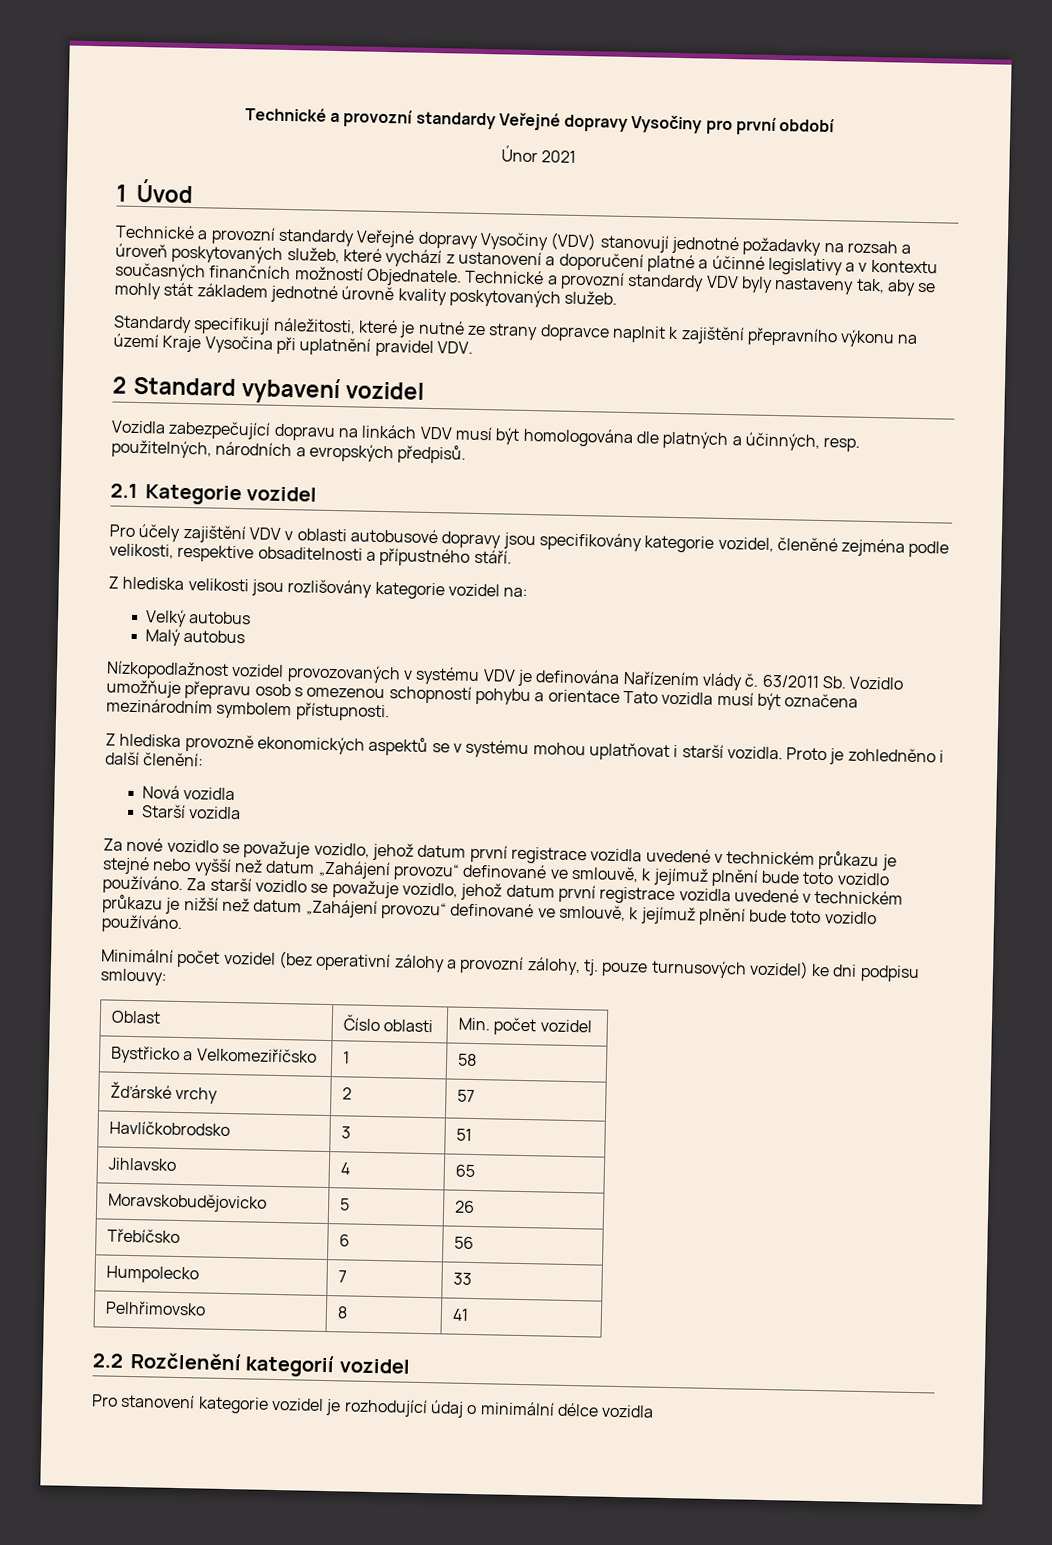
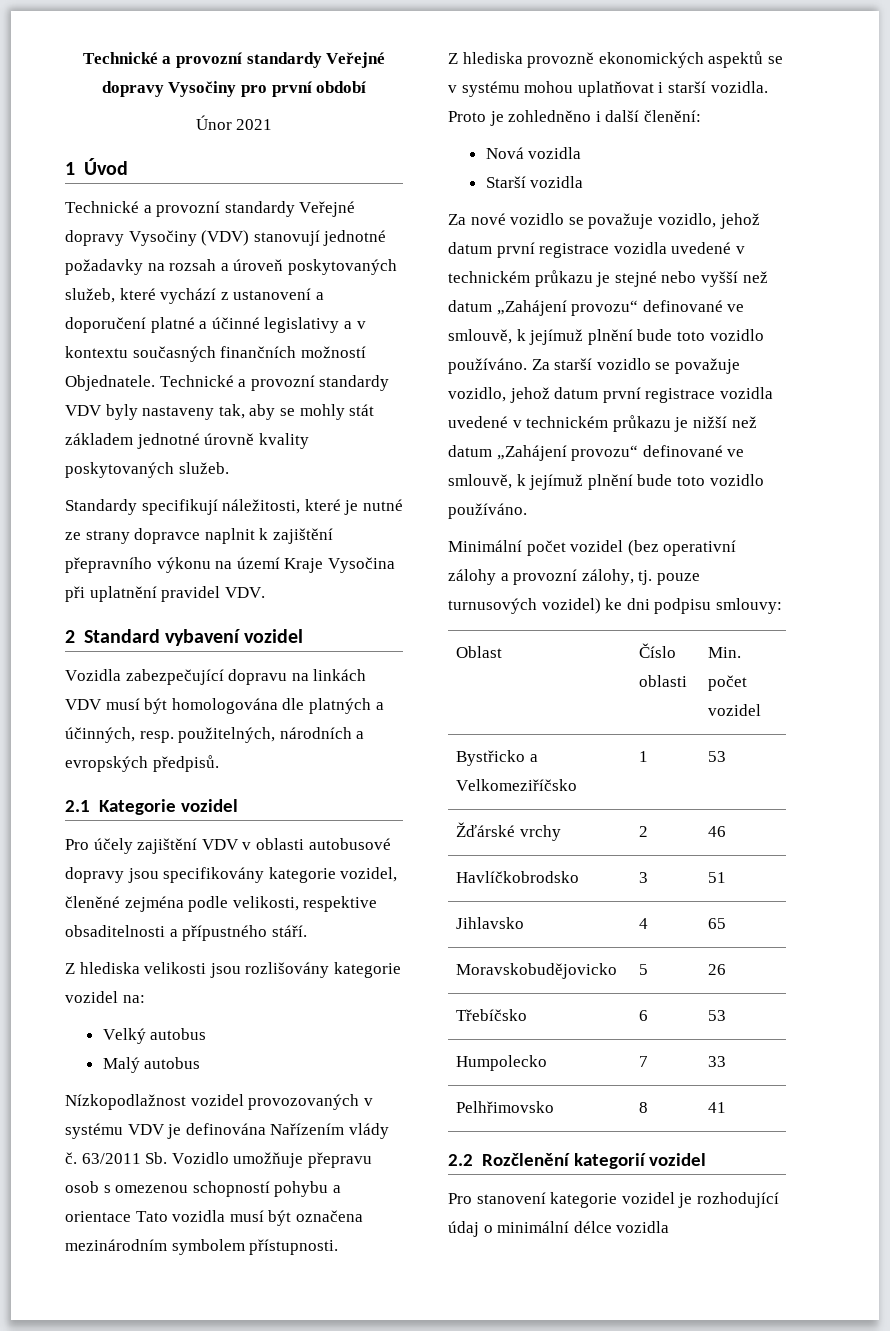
- Bystřicko a Velkomeziříčsko | 1 | 58
+ Bystřicko a Velkomeziříčsko | 1 | 53
- Žďárské vrchy | 2 | 57
+ Žďárské vrchy | 2 | 46
- Třebíčsko | 6 | 56
+ Třebíčsko | 6 | 53

